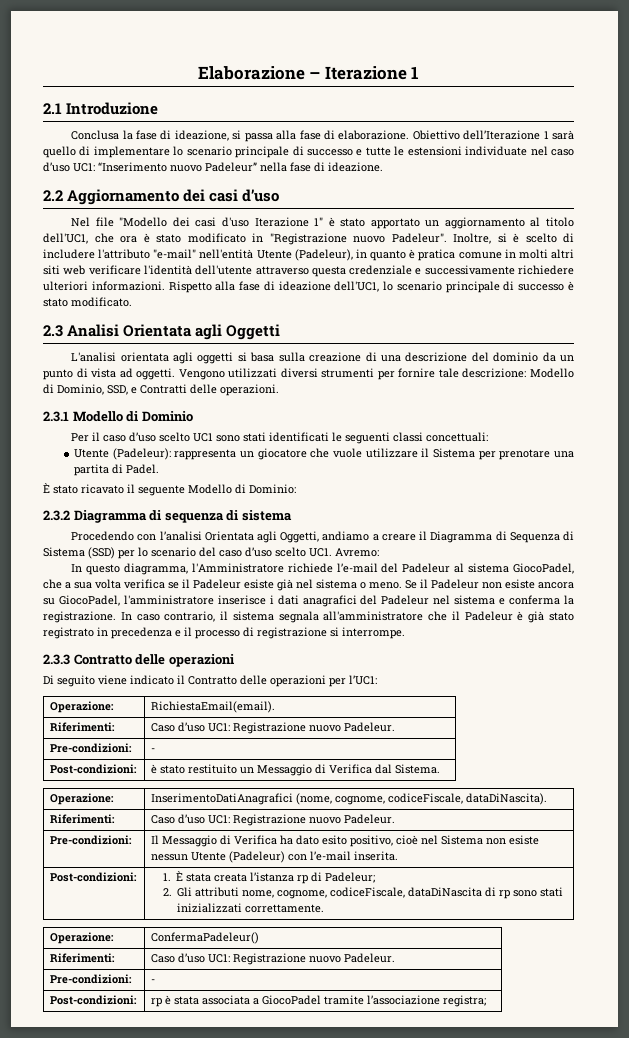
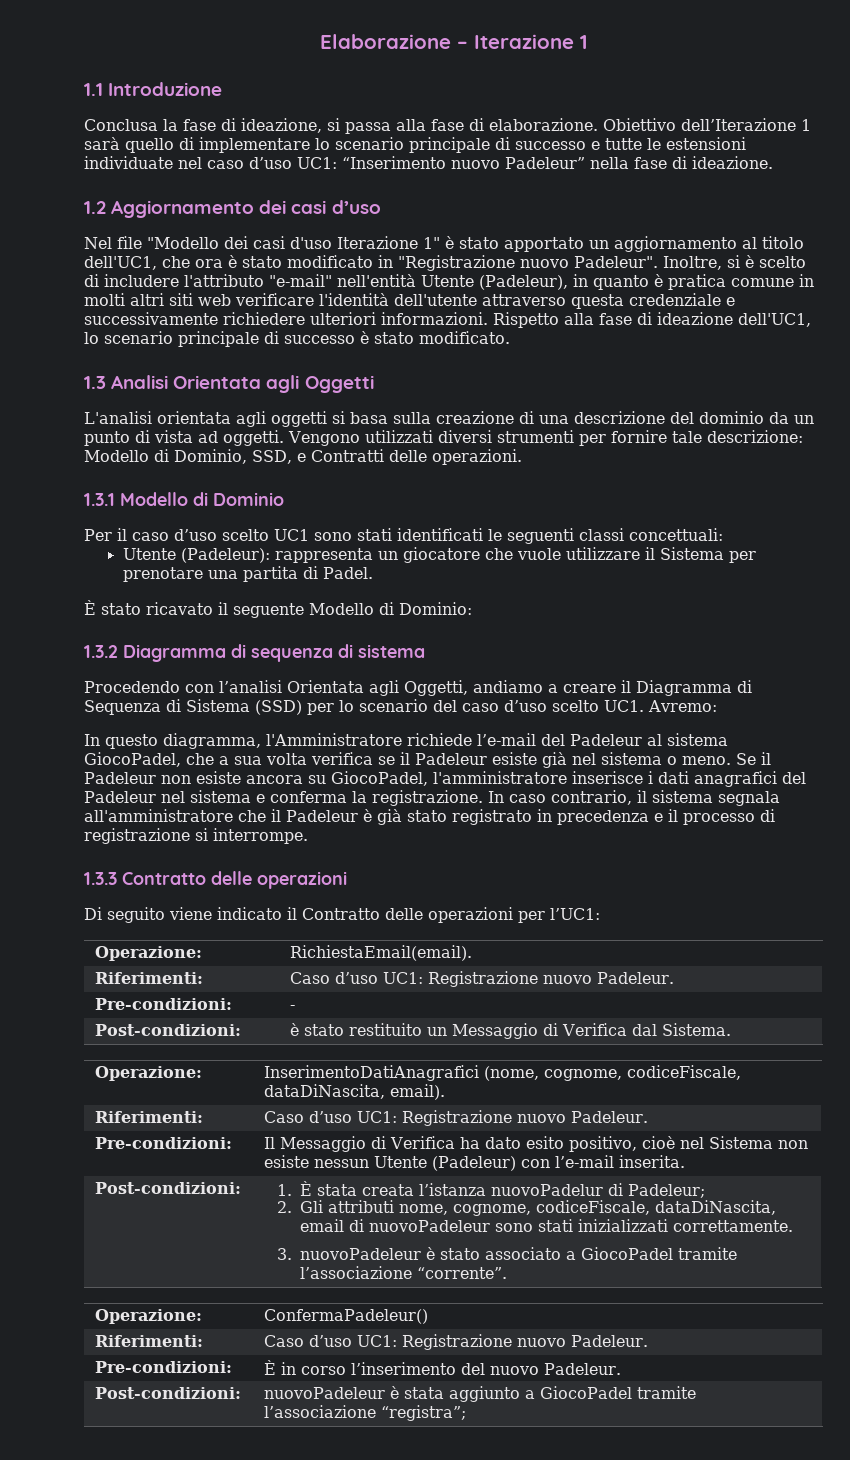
- 2.1 Introduzione
+ 1.1 Introduzione
- 2.2 Aggiornamento dei casi d’uso
+ 1.2 Aggiornamento dei casi d’uso
- 2.3 Analisi Orientata agli Oggetti
+ 1.3 Analisi Orientata agli Oggetti
- 2.3.1 Modello di Dominio
+ 1.3.1 Modello di Dominio
- 2.3.2 Diagramma di sequenza di sistema
+ 1.3.2 Diagramma di sequenza di sistema
- 2.3.3 Contratto delle operazioni
+ 1.3.3 Contratto delle operazioni
- Operazione: | InserimentoDatiAnagrafici (nome, cognome, codiceFiscale, dataDiNascita).
+ Operazione: | InserimentoDatiAnagrafici (nome, cognome, codiceFiscale, dataDiNascita, email).
- Post-condizioni: | 1. È stata creata l’istanza rp di Padeleur;
- 2. Gli attributi nome, cognome, codiceFiscale, dataDiNascita di rp sono stati inizializzati correttamente.
+ Post-condizioni: | 1. È stata creata l’istanza nuovoPadelur di Padeleur;
+ 2. Gli attributi nome, cognome, codiceFiscale, dataDiNascita, email di nuovoPadeleur sono stati inizializzati correttamente.
+ 3. nuovoPadeleur è stato associato a GiocoPadel tramite l’associazione “corrente”.
  Operazione: | ConfermaPadeleur()
  Riferimenti: | Caso d’uso UC1: Registrazione nuovo Padeleur.
- Pre-condizioni: | -
- Post-condizioni: | rp è stata associata a GiocoPadel tramite l’associazione registra;
+ Pre-condizioni: | È in corso l’inserimento del nuovo Padeleur.
+ Post-condizioni: | nuovoPadeleur è stata aggiunto a GiocoPadel tramite l’associazione “registra”;

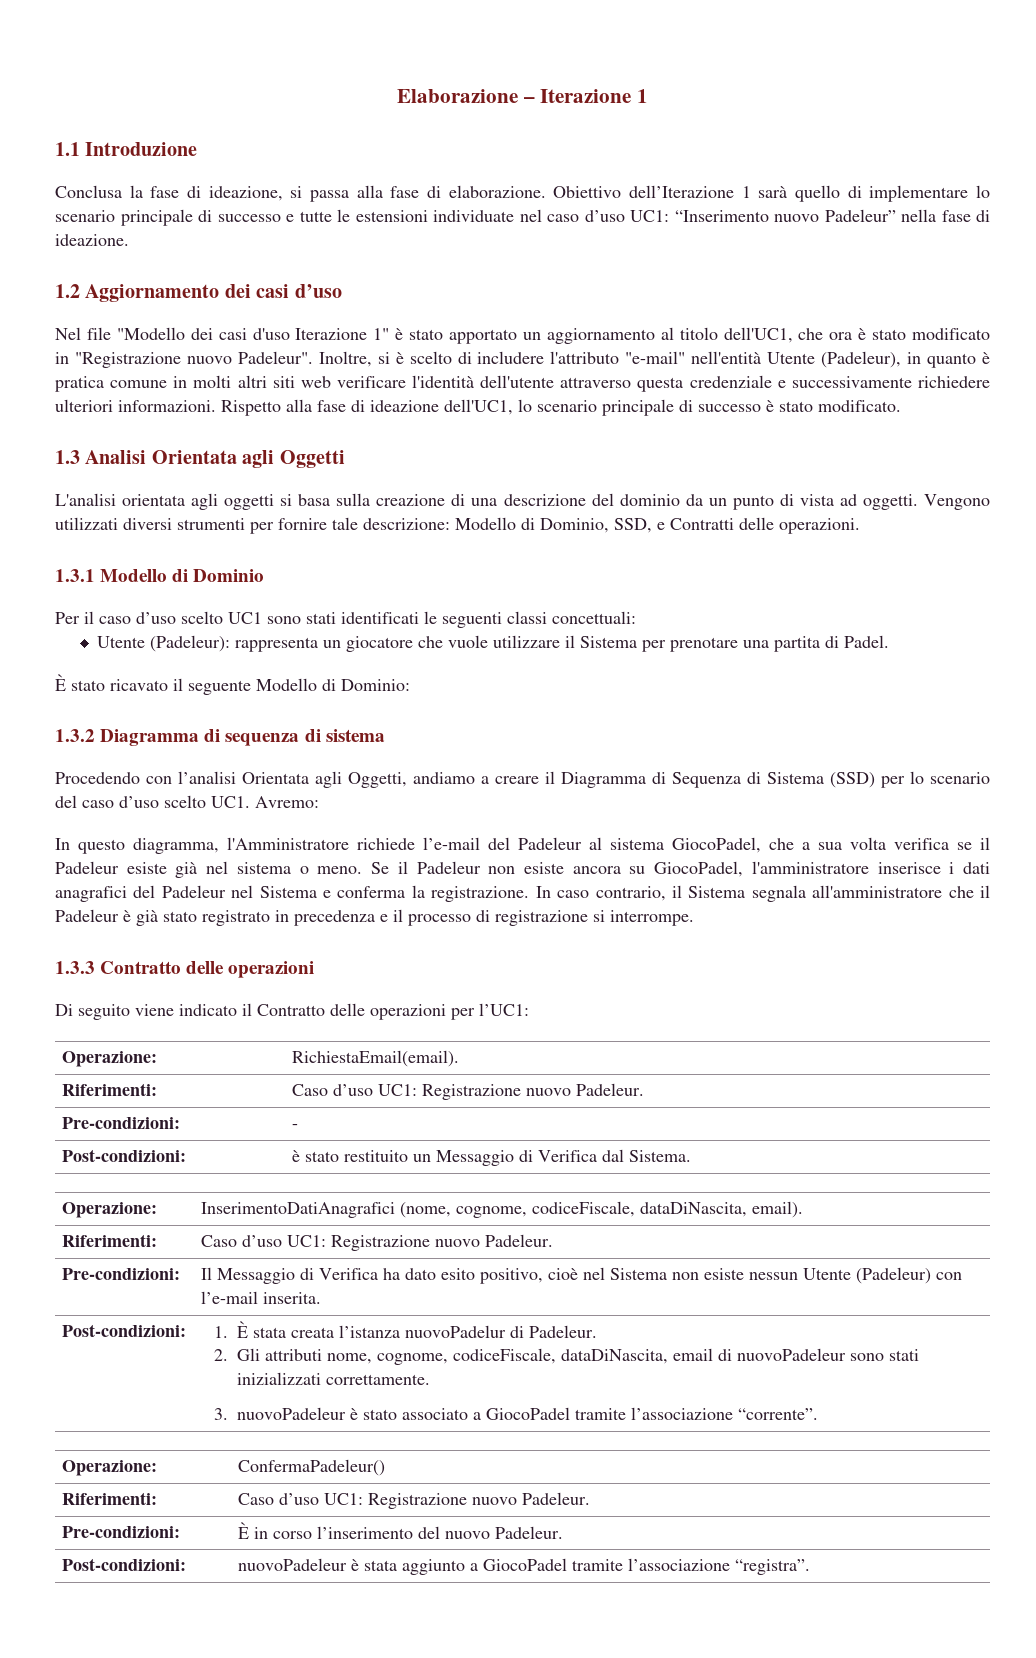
- Se il Padeleur non esiste ancora su GiocoPadel, l'amministratore inserisce i dati anagrafici del Padeleur nel sistema e conferma la registrazione.
+ Se il Padeleur non esiste ancora su GiocoPadel, l'amministratore inserisce i dati anagrafici del Padeleur nel Sistema e conferma la registrazione.
- In caso contrario, il sistema segnala all'amministratore che il Padeleur è già stato registrato in precedenza e il processo di registrazione si interrompe.
+ In caso contrario, il Sistema segnala all'amministratore che il Padeleur è già stato registrato in precedenza e il processo di registrazione si interrompe.
- Post-condizioni: | 1. È stata creata l’istanza nuovoPadelur di Padeleur;
+ Post-condizioni: | 1. È stata creata l’istanza nuovoPadelur di Padeleur.
- Post-condizioni: | nuovoPadeleur è stata aggiunto a GiocoPadel tramite l’associazione “registra”;
+ Post-condizioni: | nuovoPadeleur è stata aggiunto a GiocoPadel tramite l’associazione “registra”.

